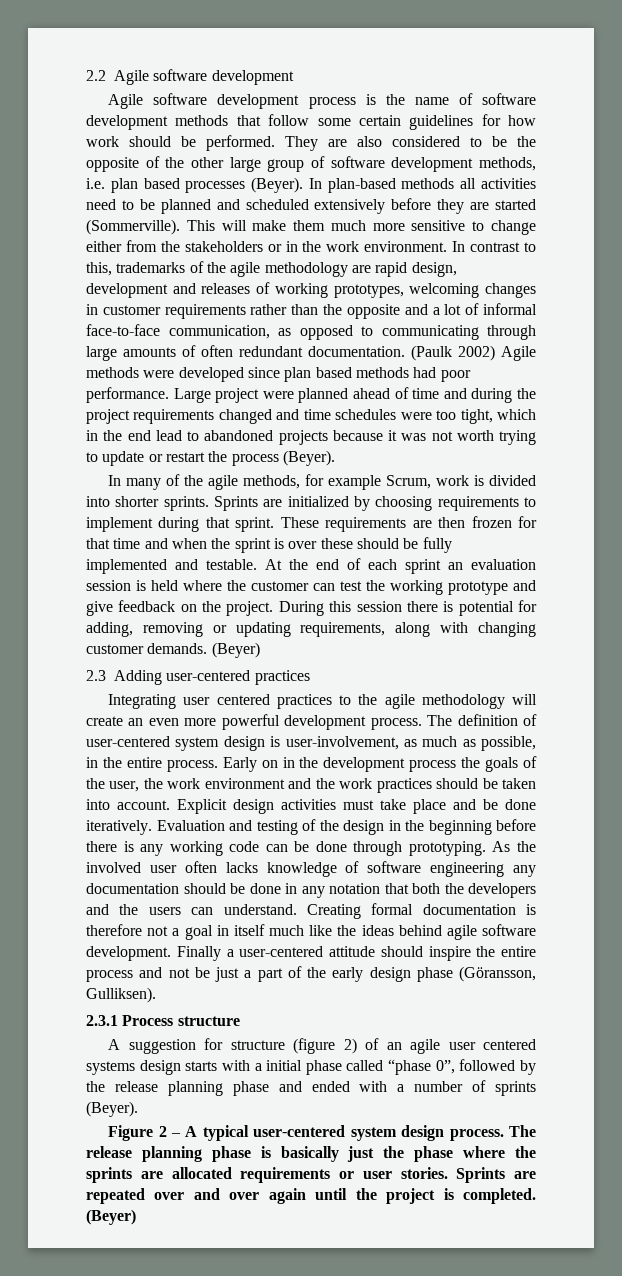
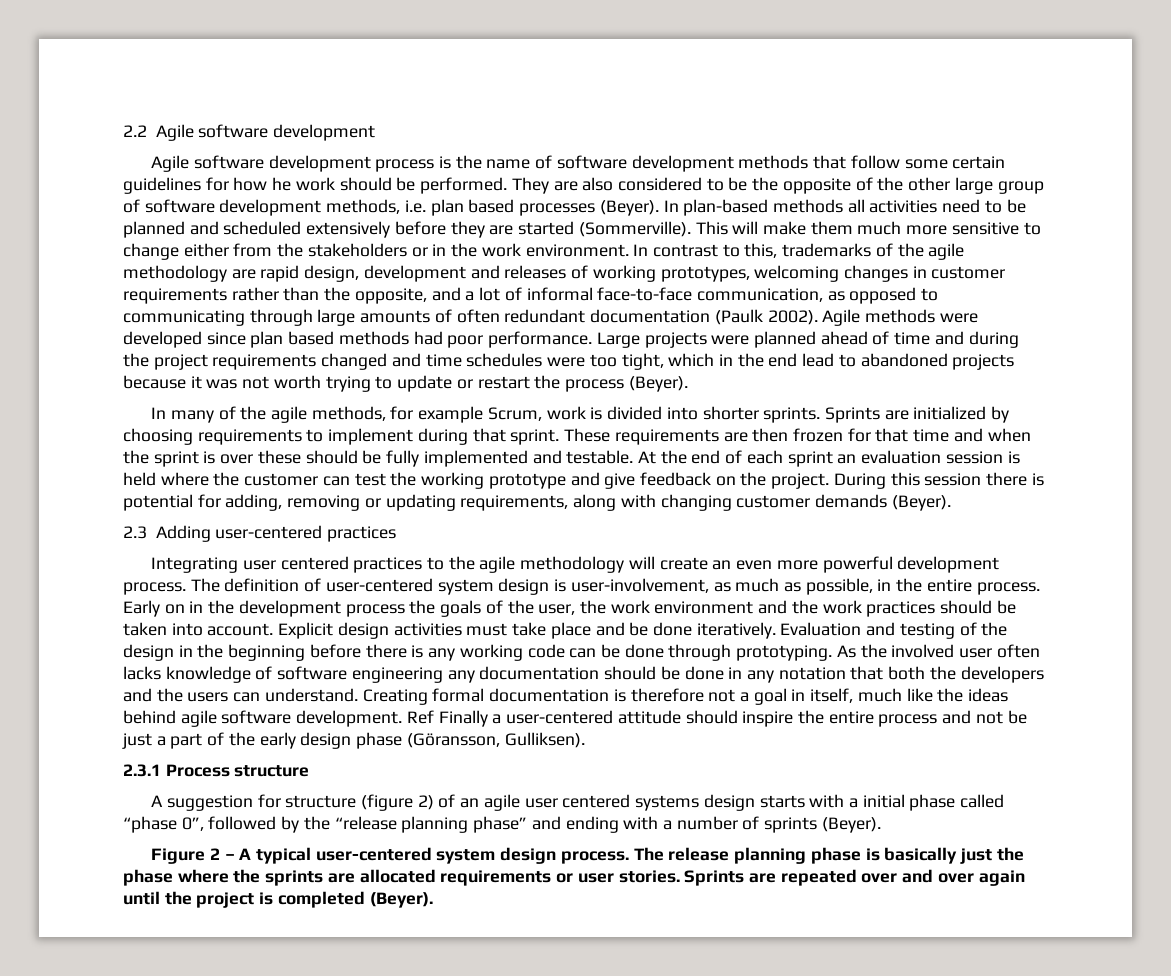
- Agile software development process is the name of software development methods that follow some certain guidelines for how work should be performed.
+ Agile software development process is the name of software development methods that follow some certain guidelines for how he work should be performed.
- In contrast to this, trademarks of the agile methodology are rapid design, development and releases of working prototypes, welcoming changes in customer requirements rather than the opposite and a lot of informal face-to-face communication, as opposed to communicating through large amounts of often redundant documentation. (Paulk 2002) Agile methods were developed since plan based methods had poor performance.
+ In contrast to this, trademarks of the agile methodology are rapid design, development and releases of working prototypes, welcoming changes in customer requirements rather than the opposite, and a lot of informal face-to-face communication, as opposed to communicating through large amounts of often redundant documentation (Paulk 2002). Agile methods were developed since plan based methods had poor performance.
- Large project were planned ahead of time and during the project requirements changed and time schedules were too tight, which in the end lead to abandoned projects because it was not worth trying to update or restart the process (Beyer).
+ Large projects were planned ahead of time and during the project requirements changed and time schedules were too tight, which in the end lead to abandoned projects because it was not worth trying to update or restart the process (Beyer).
- During this session there is potential for adding, removing or updating requirements, along with changing customer demands. (Beyer)
+ During this session there is potential for adding, removing or updating requirements, along with changing customer demands (Beyer).
- Creating formal documentation is therefore not a goal in itself much like the ideas behind agile software development.
+ Creating formal documentation is therefore not a goal in itself, much like the ideas behind agile software development.
- Finally a user-centered attitude should inspire the entire process and not be just a part of the early design phase (Göransson, Gulliksen).
+ Ref Finally a user-centered attitude should inspire the entire process and not be just a part of the early design phase (Göransson, Gulliksen).
- A suggestion for structure (figure 2) of an agile user centered systems design starts with a initial phase called “phase 0”, followed by the release planning phase and ended with a number of sprints (Beyer).
+ A suggestion for structure (figure 2) of an agile user centered systems design starts with a initial phase called “phase 0”, followed by the “release planning phase” and ending with a number of sprints (Beyer).
- Sprints are repeated over and over again until the project is completed. (Beyer)
+ Sprints are repeated over and over again until the project is completed (Beyer).

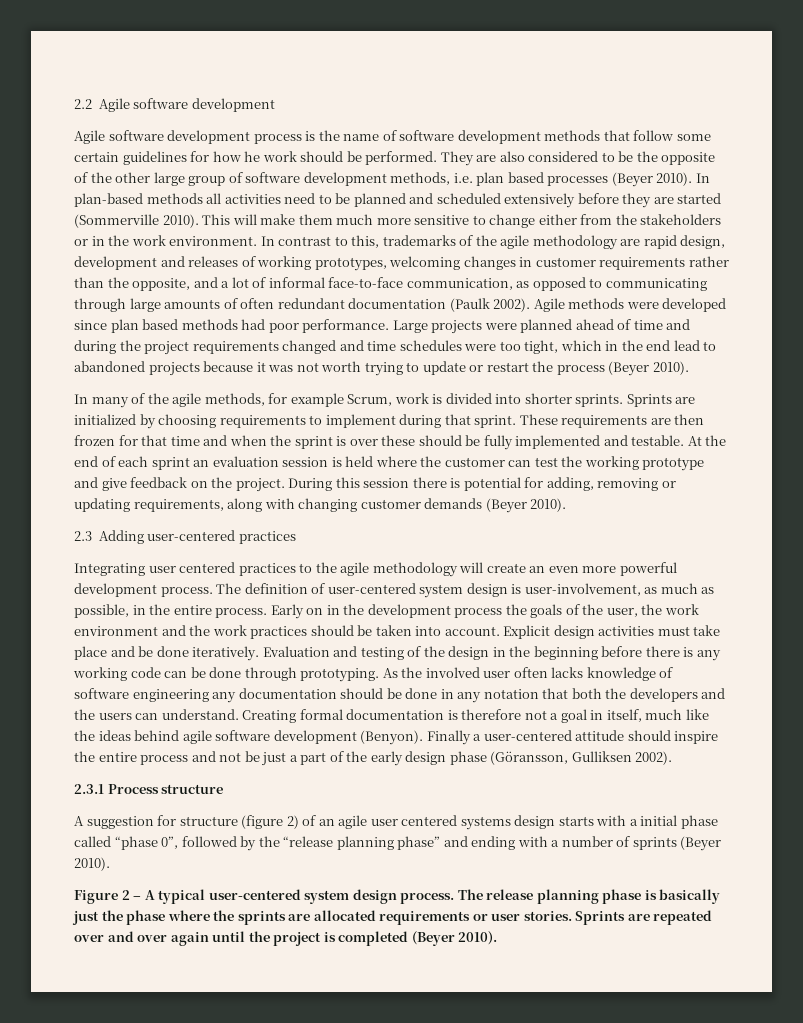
- They are also considered to be the opposite of the other large group of software development methods, i.e. plan based processes (Beyer).
+ They are also considered to be the opposite of the other large group of software development methods, i.e. plan based processes (Beyer 2010).
- In plan-based methods all activities need to be planned and scheduled extensively before they are started (Sommerville).
+ In plan-based methods all activities need to be planned and scheduled extensively before they are started (Sommerville 2010).
- Large projects were planned ahead of time and during the project requirements changed and time schedules were too tight, which in the end lead to abandoned projects because it was not worth trying to update or restart the process (Beyer).
+ Large projects were planned ahead of time and during the project requirements changed and time schedules were too tight, which in the end lead to abandoned projects because it was not worth trying to update or restart the process (Beyer 2010).
- During this session there is potential for adding, removing or updating requirements, along with changing customer demands (Beyer).
+ During this session there is potential for adding, removing or updating requirements, along with changing customer demands (Beyer 2010).
- Creating formal documentation is therefore not a goal in itself, much like the ideas behind agile software development. Ref Finally a user-centered attitude should inspire the entire process and not be just a part of the early design phase (Göransson, Gulliksen).
+ Creating formal documentation is therefore not a goal in itself, much like the ideas behind agile software development (Benyon). Finally a user-centered attitude should inspire the entire process and not be just a part of the early design phase (Göransson, Gulliksen 2002).
- A suggestion for structure (figure 2) of an agile user centered systems design starts with a initial phase called “phase 0”, followed by the “release planning phase” and ending with a number of sprints (Beyer).
+ A suggestion for structure (figure 2) of an agile user centered systems design starts with a initial phase called “phase 0”, followed by the “release planning phase” and ending with a number of sprints (Beyer 2010).
- Sprints are repeated over and over again until the project is completed (Beyer).
+ Sprints are repeated over and over again until the project is completed (Beyer 2010).

